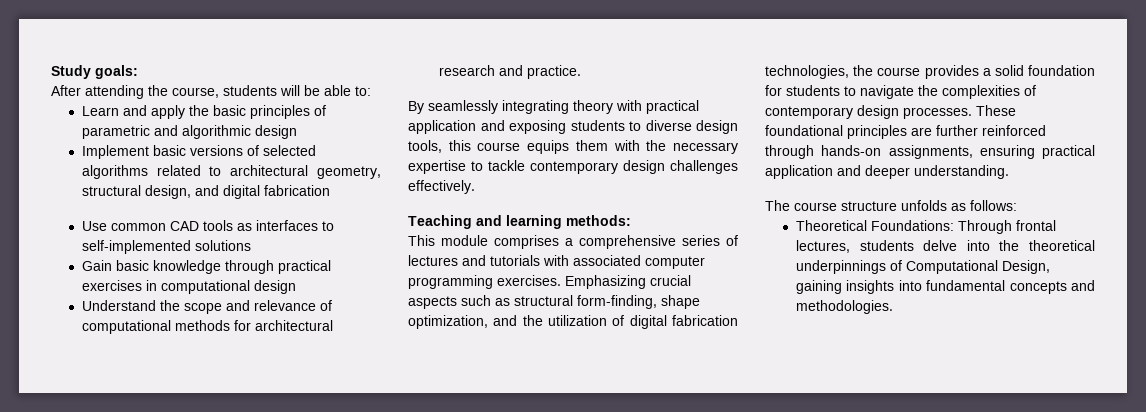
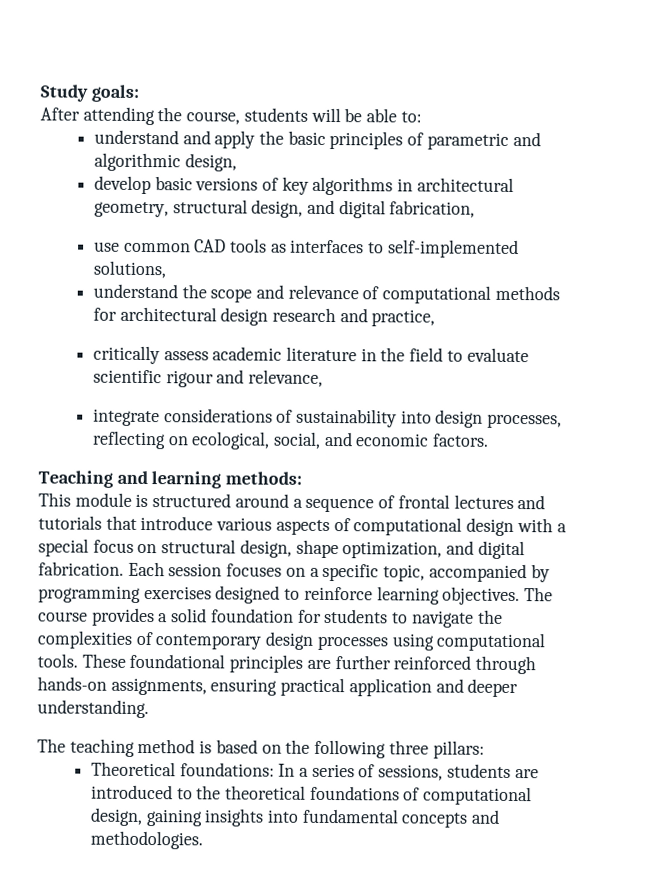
- Learn and apply the basic principles of parametric and algorithmic design
- Implement basic versions of selected algorithms related to architectural geometry, structural design, and digital fabrication
- Use common CAD tools as interfaces to self-implemented solutions
- Gain basic knowledge through practical exercises in computational design
- Understand the scope and relevance of computational methods for architectural research and practice.
- By seamlessly integrating theory with practical application and exposing students to diverse design tools, this course equips them with the necessary expertise to tackle contemporary design challenges effectively.
+ understand and apply the basic principles of parametric and algorithmic design,
+ develop basic versions of key algorithms in architectural geometry, structural design, and digital fabrication,
+ use common CAD tools as interfaces to self-implemented solutions,
+ understand the scope and relevance of computational methods for architectural design research and practice,
+ critically assess academic literature in the field to evaluate scientific rigour and relevance,
+ integrate considerations of sustainability into design processes, reflecting on ecological, social, and economic factors.
- This module comprises a comprehensive series of lectures and tutorials with associated computer programming exercises. Emphasizing crucial aspects such as structural form-finding, shape optimization, and the utilization of digital fabrication technologies, the course provides a solid foundation for students to navigate the complexities of contemporary design processes.
+ This module is structured around a sequence of frontal lectures and tutorials that introduce various aspects of computational design with a special focus on structural design, shape optimization, and digital fabrication. Each session focuses on a specific topic, accompanied by programming exercises designed to reinforce learning objectives. The course provides a solid foundation for students to navigate the complexities of contemporary design processes using computational tools.
- The course structure unfolds as follows:
- Theoretical Foundations: Through frontal lectures, students delve into the theoretical underpinnings of Computational Design, gaining insights into fundamental concepts and methodologies.
+ The teaching method is based on the following three pillars:
+ Theoretical foundations: In a series of sessions, students are introduced to the theoretical foundations of computational design, gaining insights into fundamental concepts and methodologies.

